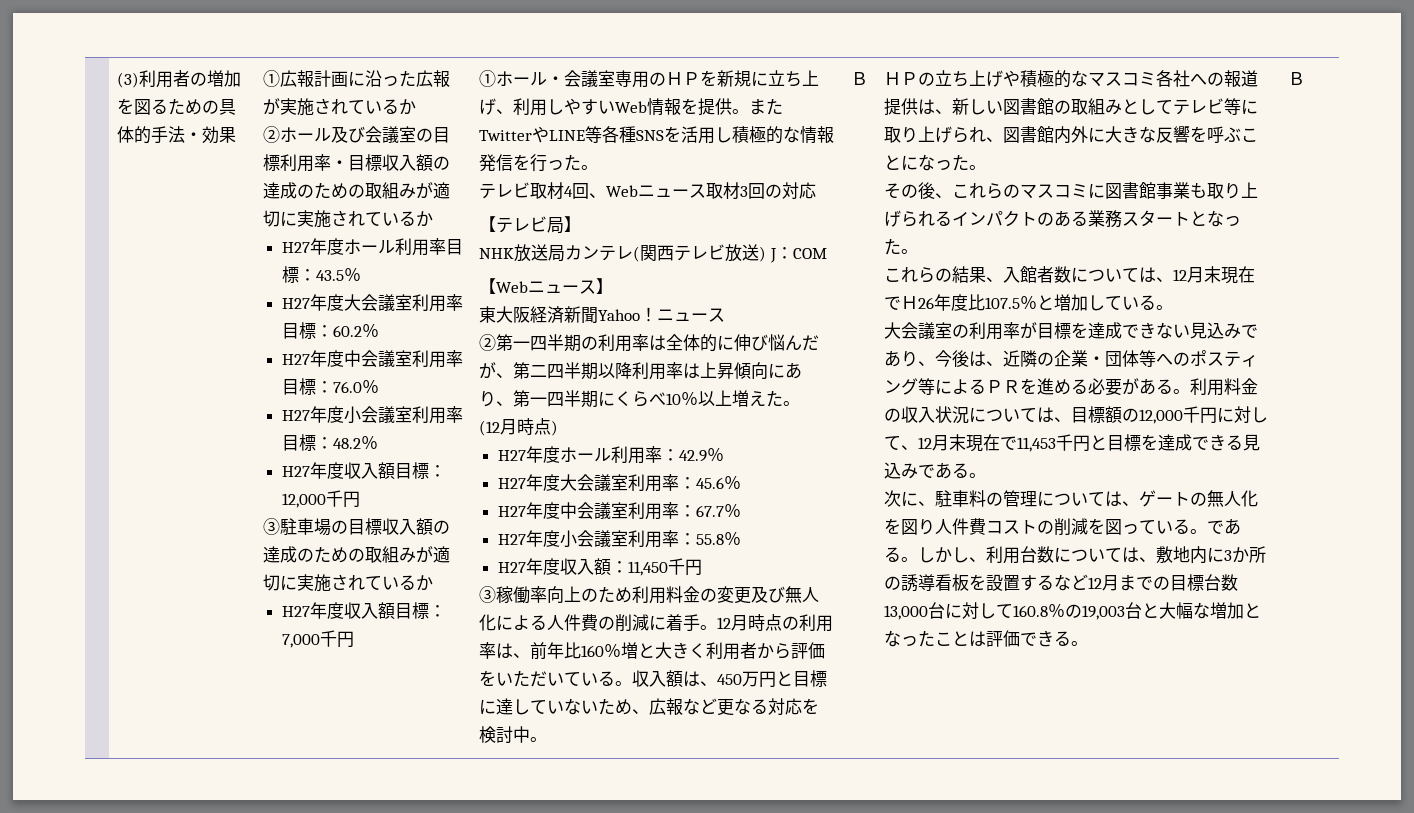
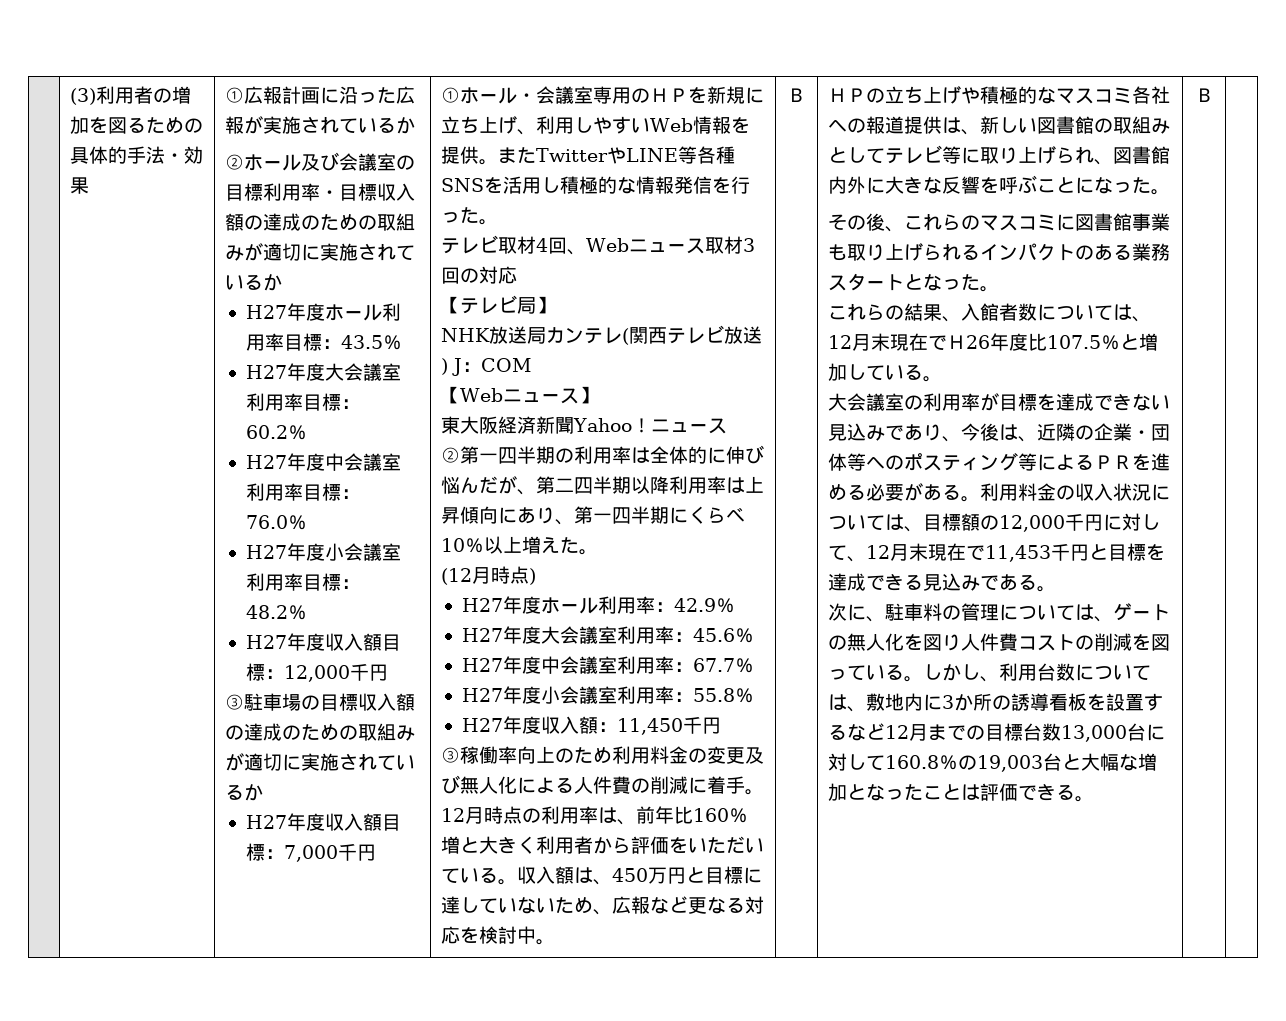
- 次に、駐車料の管理については、ゲートの無人化を図り人件費コストの削減を図っている。である。
+ 次に、駐車料の管理については、ゲートの無人化を図り人件費コストの削減を図っている。

